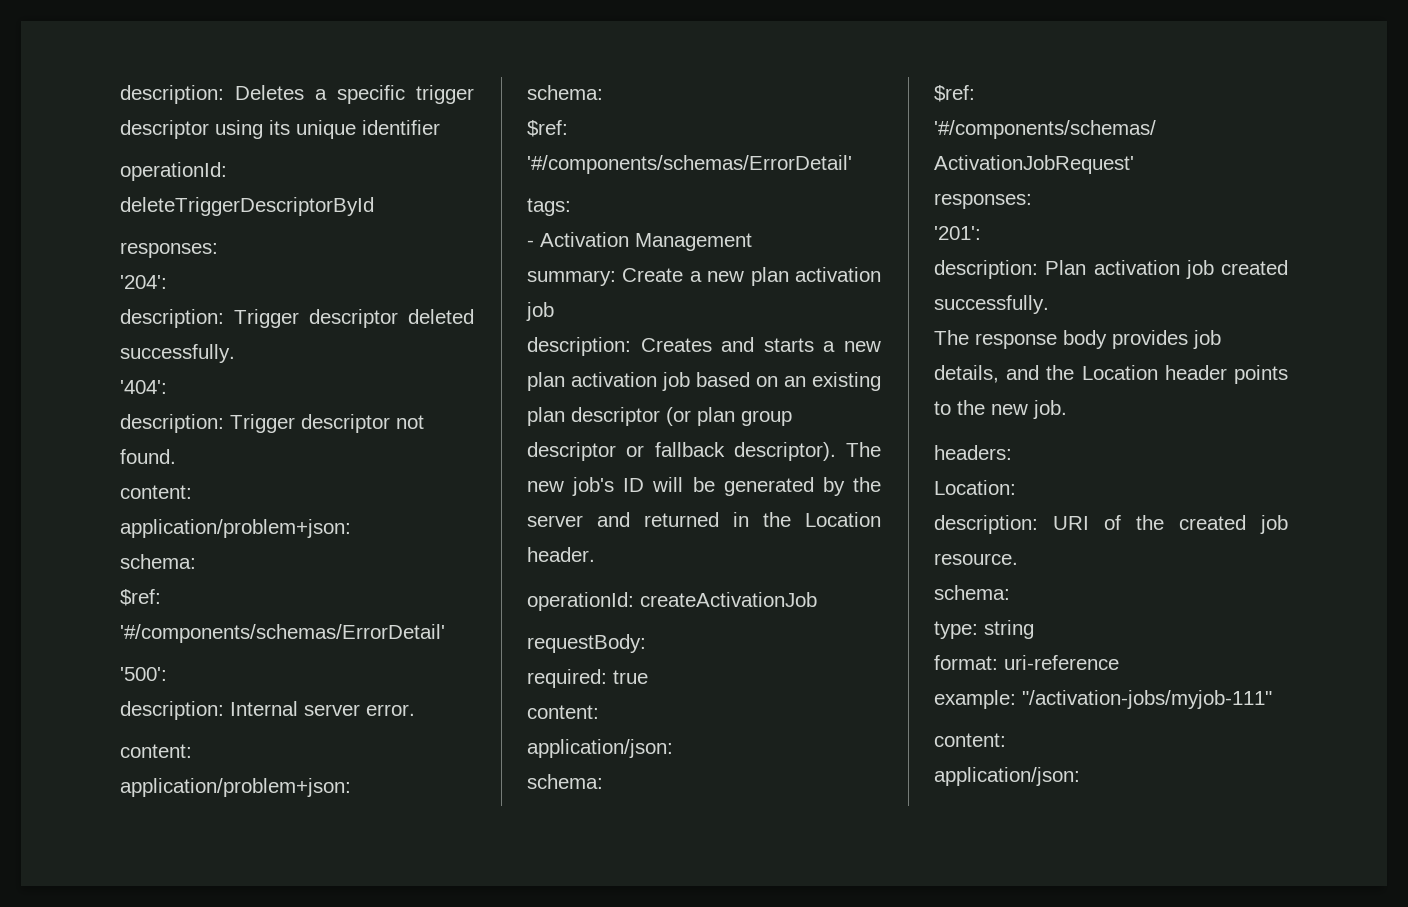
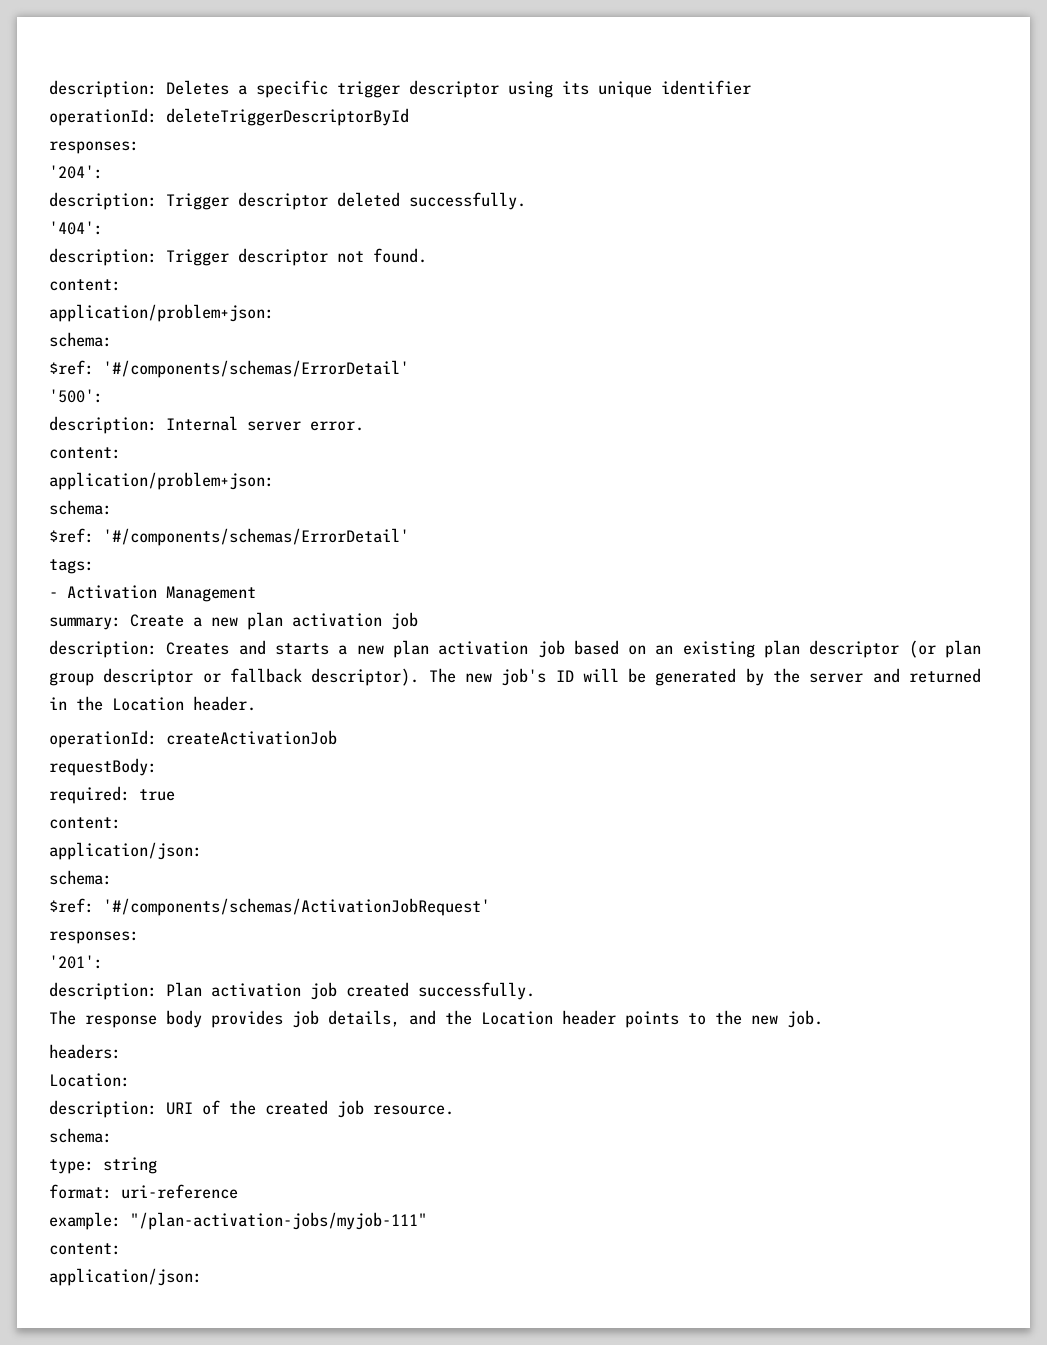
- example: "/activation-jobs/myjob-111"
+ example: "/plan-activation-jobs/myjob-111"

